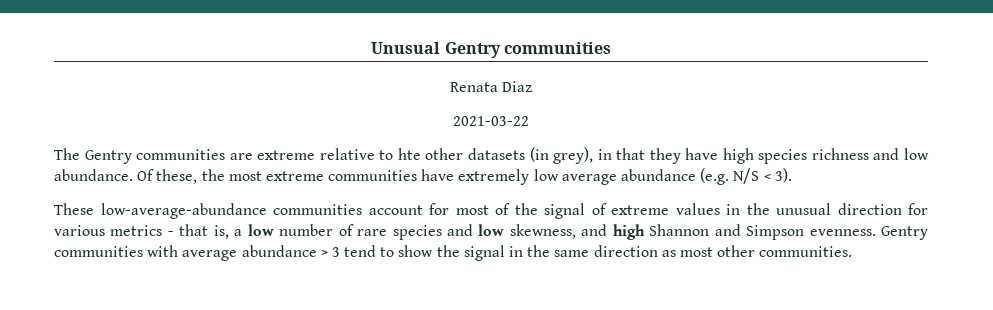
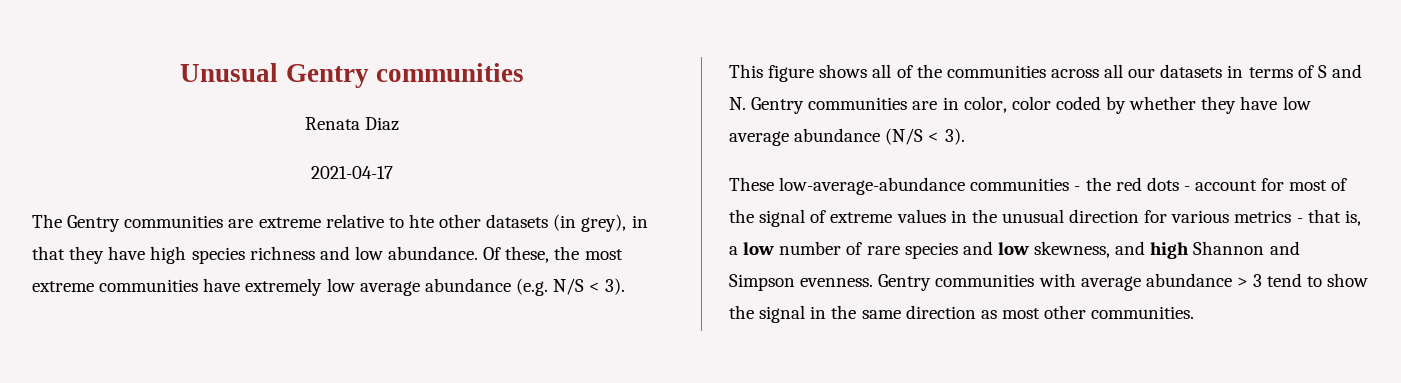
- 2021-03-22
+ 2021-04-17
- These low-average-abundance communities account for most of the signal of extreme values in the unusual direction for various metrics - that is, a low number of rare species and low skewness, and high Shannon and Simpson evenness.
+ This figure shows all of the communities across all our datasets in terms of S and N. Gentry communities are in color, color coded by whether they have low average abundance (N/S < 3).
+ These low-average-abundance communities - the red dots - account for most of the signal of extreme values in the unusual direction for various metrics - that is, a low number of rare species and low skewness, and high Shannon and Simpson evenness.

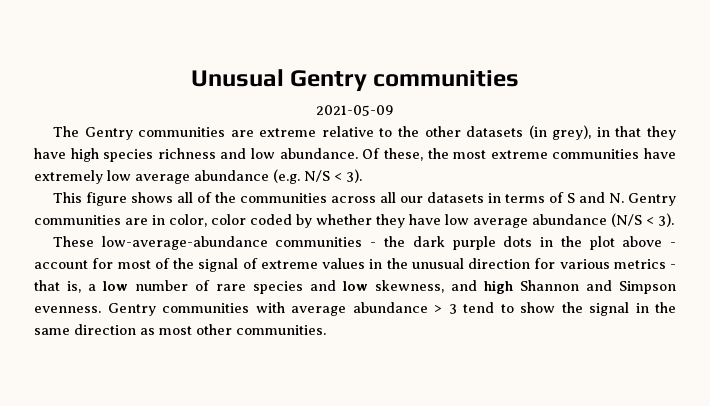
- Renata Diaz
- 2021-04-17
+ 2021-05-09
- The Gentry communities are extreme relative to hte other datasets (in grey), in that they have high species richness and low abundance.
+ The Gentry communities are extreme relative to the other datasets (in grey), in that they have high species richness and low abundance.
- These low-average-abundance communities - the red dots - account for most of the signal of extreme values in the unusual direction for various metrics - that is, a low number of rare species and low skewness, and high Shannon and Simpson evenness.
+ These low-average-abundance communities - the dark purple dots in the plot above - account for most of the signal of extreme values in the unusual direction for various metrics - that is, a low number of rare species and low skewness, and high Shannon and Simpson evenness.

